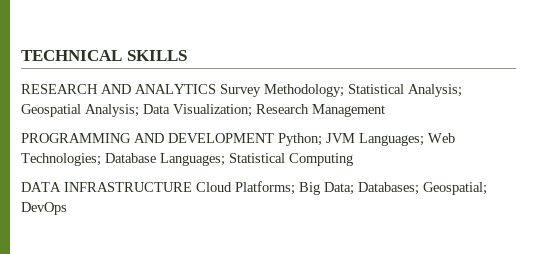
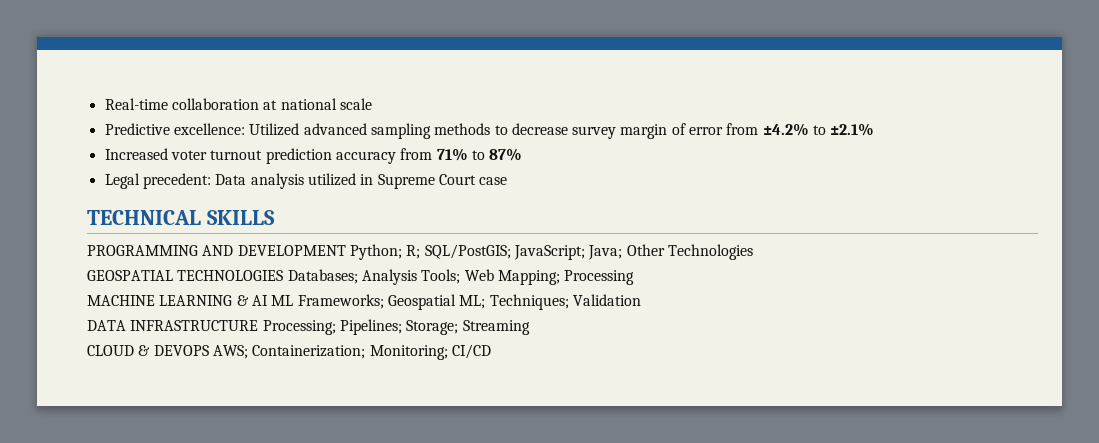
+ Real-time collaboration at national scale
+ Predictive excellence: Utilized advanced sampling methods to decrease survey margin of error from ±4.2% to ±2.1%
+ Increased voter turnout prediction accuracy from 71% to 87%
+ Legal precedent: Data analysis utilized in Supreme Court case
  TECHNICAL SKILLS
- RESEARCH AND ANALYTICS Survey Methodology; Statistical Analysis; Geospatial Analysis; Data Visualization; Research Management
- PROGRAMMING AND DEVELOPMENT Python; JVM Languages; Web Technologies; Database Languages; Statistical Computing
- DATA INFRASTRUCTURE Cloud Platforms; Big Data; Databases; Geospatial; DevOps
+ PROGRAMMING AND DEVELOPMENT Python; R; SQL/PostGIS; JavaScript; Java; Other Technologies
+ GEOSPATIAL TECHNOLOGIES Databases; Analysis Tools; Web Mapping; Processing
+ MACHINE LEARNING & AI ML Frameworks; Geospatial ML; Techniques; Validation
+ DATA INFRASTRUCTURE Processing; Pipelines; Storage; Streaming
+ CLOUD & DEVOPS AWS; Containerization; Monitoring; CI/CD

